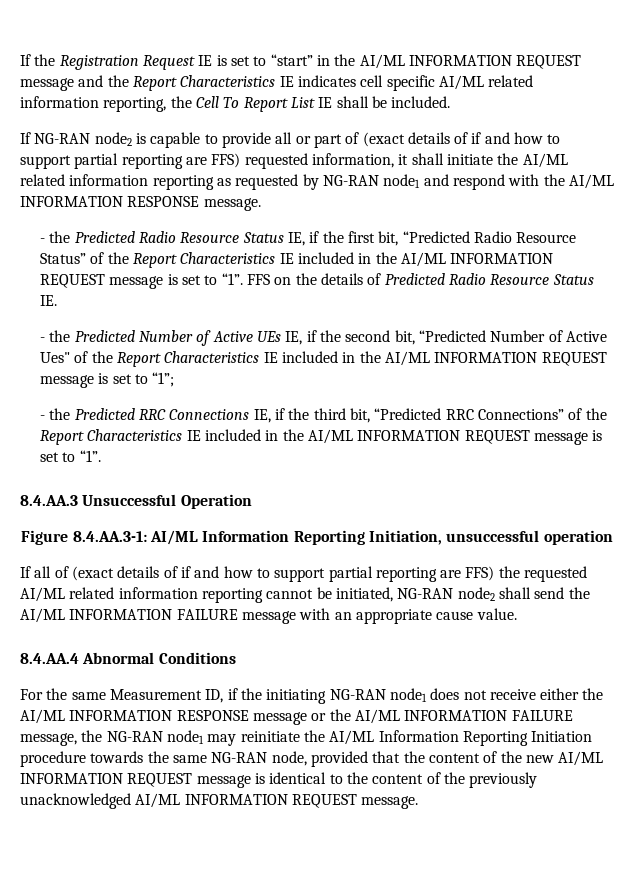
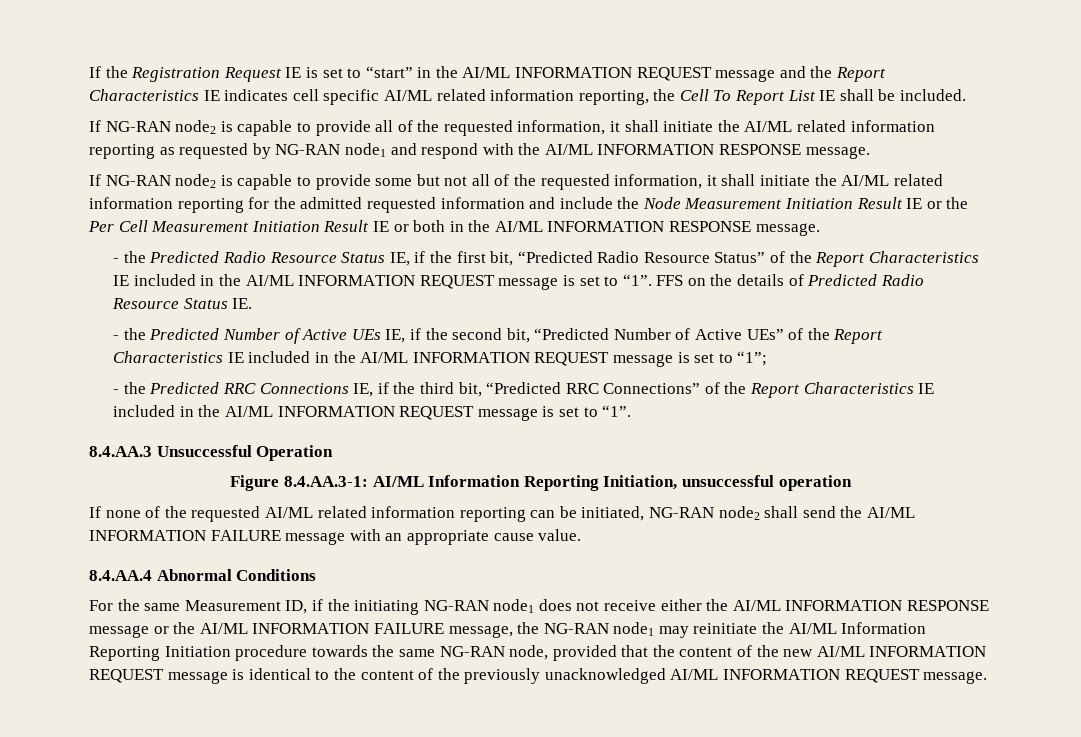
- If NG-RAN node2 is capable to provide all or part of (exact details of if and how to support partial reporting are FFS) requested information, it shall initiate the AI/ML related information reporting as requested by NG-RAN node1 and respond with the AI/ML INFORMATION RESPONSE message.
+ If NG-RAN node2 is capable to provide all of the requested information, it shall initiate the AI/ML related information reporting as requested by NG-RAN node1 and respond with the AI/ML INFORMATION RESPONSE message.
+ If NG-RAN node2 is capable to provide some but not all of the requested information, it shall initiate the AI/ML related information reporting for the admitted requested information and include the Node Measurement Initiation Result IE or the Per Cell Measurement Initiation Result IE or both in the AI/ML INFORMATION RESPONSE message.
- - the Predicted Number of Active UEs IE, if the second bit, “Predicted Number of Active Ues" of the Report Characteristics IE included in the AI/ML INFORMATION REQUEST message is set to “1”;
+ - the Predicted Number of Active UEs IE, if the second bit, “Predicted Number of Active UEs” of the Report Characteristics IE included in the AI/ML INFORMATION REQUEST message is set to “1”;
- If all of (exact details of if and how to support partial reporting are FFS) the requested AI/ML related information reporting cannot be initiated, NG-RAN node2 shall send the AI/ML INFORMATION FAILURE message with an appropriate cause value.
+ If none of the requested AI/ML related information reporting can be initiated, NG-RAN node2 shall send the AI/ML INFORMATION FAILURE message with an appropriate cause value.

